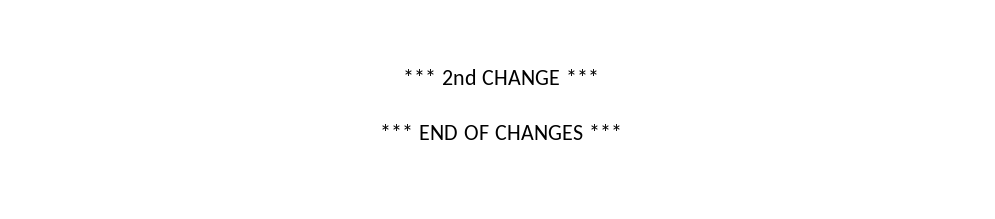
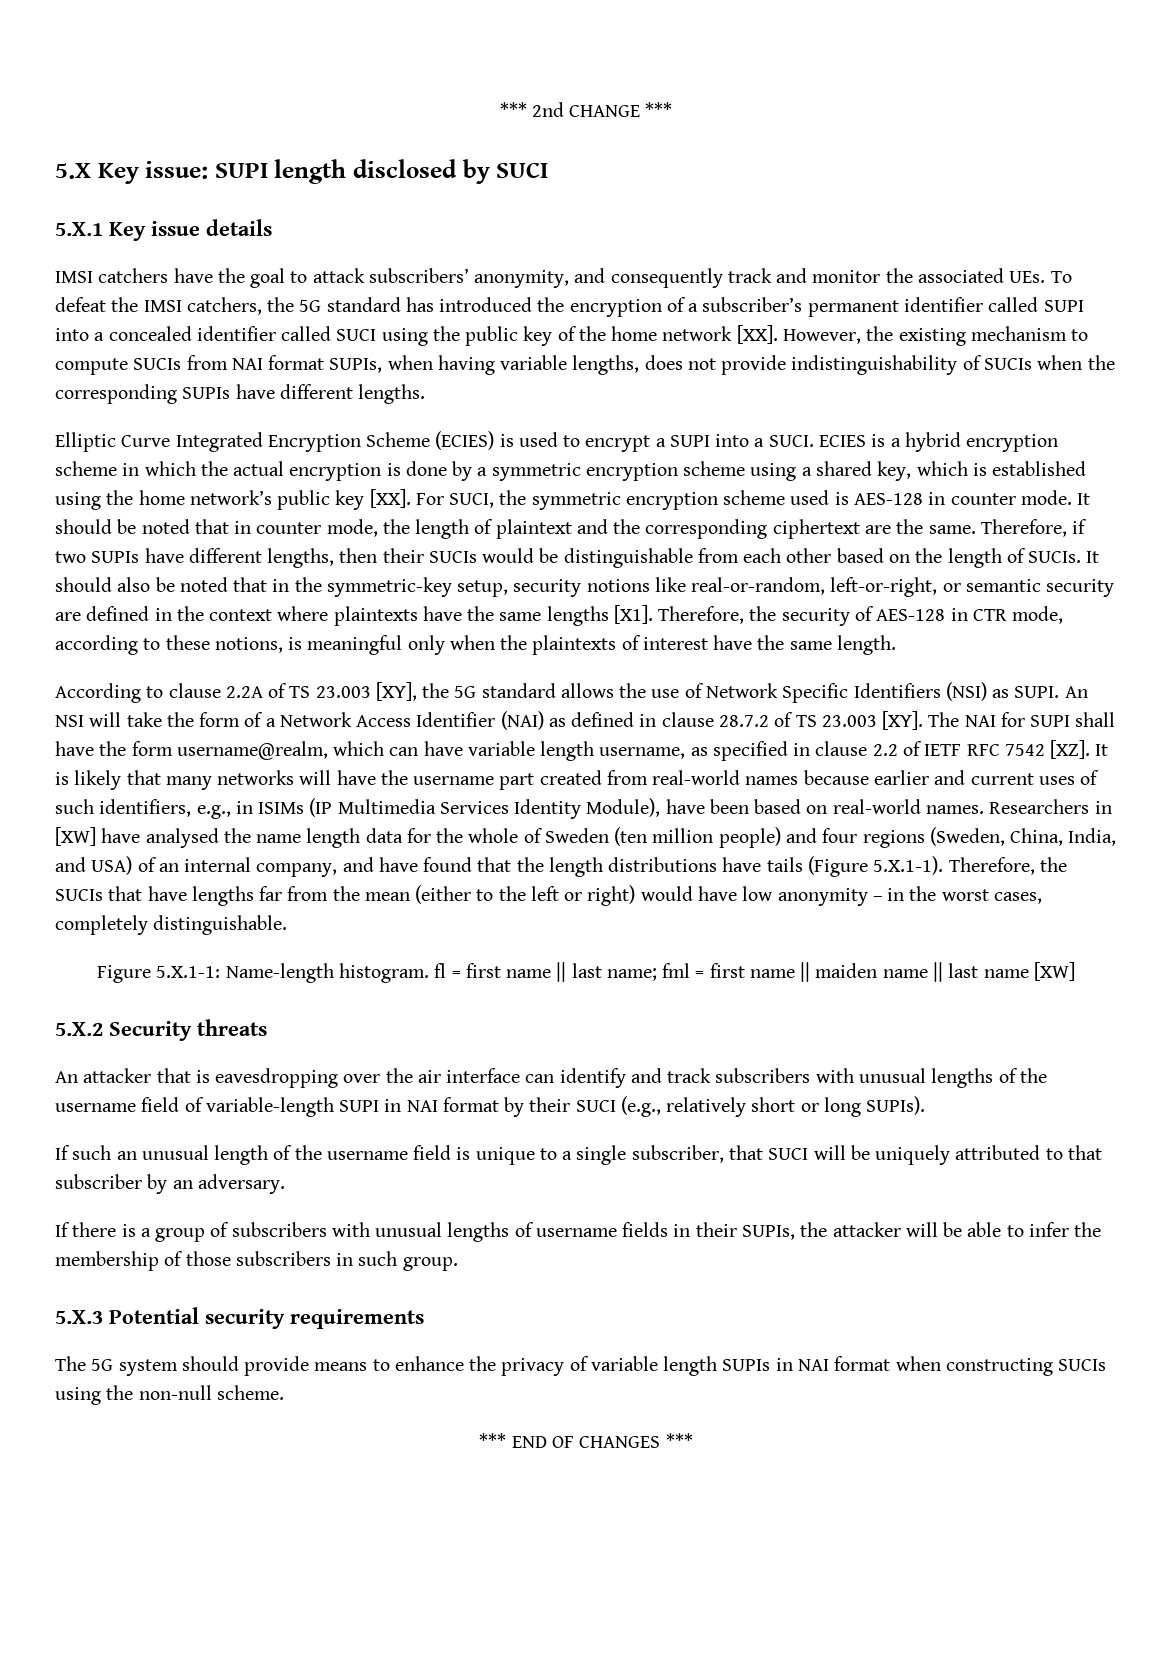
+ 5.X Key issue: SUPI length disclosed by SUCI
+ 5.X.1 Key issue details
+ IMSI catchers have the goal to attack subscribers’ anonymity, and consequently track and monitor the associated UEs. To defeat the IMSI catchers, the 5G standard has introduced the encryption of a subscriber’s permanent identifier called SUPI into a concealed identifier called SUCI using the public key of the home network [XX]. However, the existing mechanism to compute SUCIs from NAI format SUPIs, when having variable lengths, does not provide indistinguishability of SUCIs when the corresponding SUPIs have different lengths.
+ Elliptic Curve Integrated Encryption Scheme (ECIES) is used to encrypt a SUPI into a SUCI. ECIES is a hybrid encryption scheme in which the actual encryption is done by a symmetric encryption scheme using a shared key, which is established using the home network’s public key [XX]. For SUCI, the symmetric encryption scheme used is AES-128 in counter mode. It should be noted that in counter mode, the length of plaintext and the corresponding ciphertext are the same. Therefore, if two SUPIs have different lengths, then their SUCIs would be distinguishable from each other based on the length of SUCIs. It should also be noted that in the symmetric-key setup, security notions like real-or-random, left-or-right, or semantic security are defined in the context where plaintexts have the same lengths [X1]. Therefore, the security of AES-128 in CTR mode, according to these notions, is meaningful only when the plaintexts of interest have the same length.
+ According to clause 2.2A of TS 23.003 [XY], the 5G standard allows the use of Network Specific Identifiers (NSI) as SUPI. An NSI will take the form of a Network Access Identifier (NAI) as defined in clause 28.7.2 of TS 23.003 [XY]. The NAI for SUPI shall have the form username@realm, which can have variable length username, as specified in clause 2.2 of IETF RFC 7542 [XZ]. It is likely that many networks will have the username part created from real-world names because earlier and current uses of such identifiers, e.g., in ISIMs (IP Multimedia Services Identity Module), have been based on real-world names. Researchers in [XW] have analysed the name length data for the whole of Sweden (ten million people) and four regions (Sweden, China, India, and USA) of an internal company, and have found that the length distributions have tails (Figure 5.X.1-1). Therefore, the SUCIs that have lengths far from the mean (either to the left or right) would have low anonymity – in the worst cases, completely distinguishable.
+ Figure 5.X.1-1: Name-length histogram. fl = first name || last name; fml = first name || maiden name || last name [XW]
+ 5.X.2 Security threats
+ An attacker that is eavesdropping over the air interface can identify and track subscribers with unusual lengths of the username field of variable-length SUPI in NAI format by their SUCI (e.g., relatively short or long SUPIs).
+ If such an unusual length of the username field is unique to a single subscriber, that SUCI will be uniquely attributed to that subscriber by an adversary.
+ If there is a group of subscribers with unusual lengths of username fields in their SUPIs, the attacker will be able to infer the membership of those subscribers in such group.
+ 5.X.3 Potential security requirements
+ The 5G system should provide means to enhance the privacy of variable length SUPIs in NAI format when constructing SUCIs using the non-null scheme.

